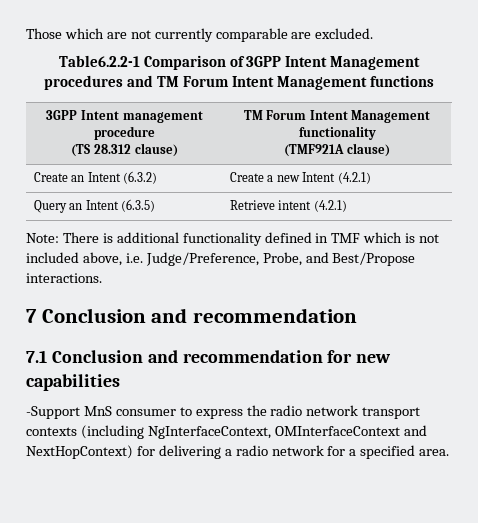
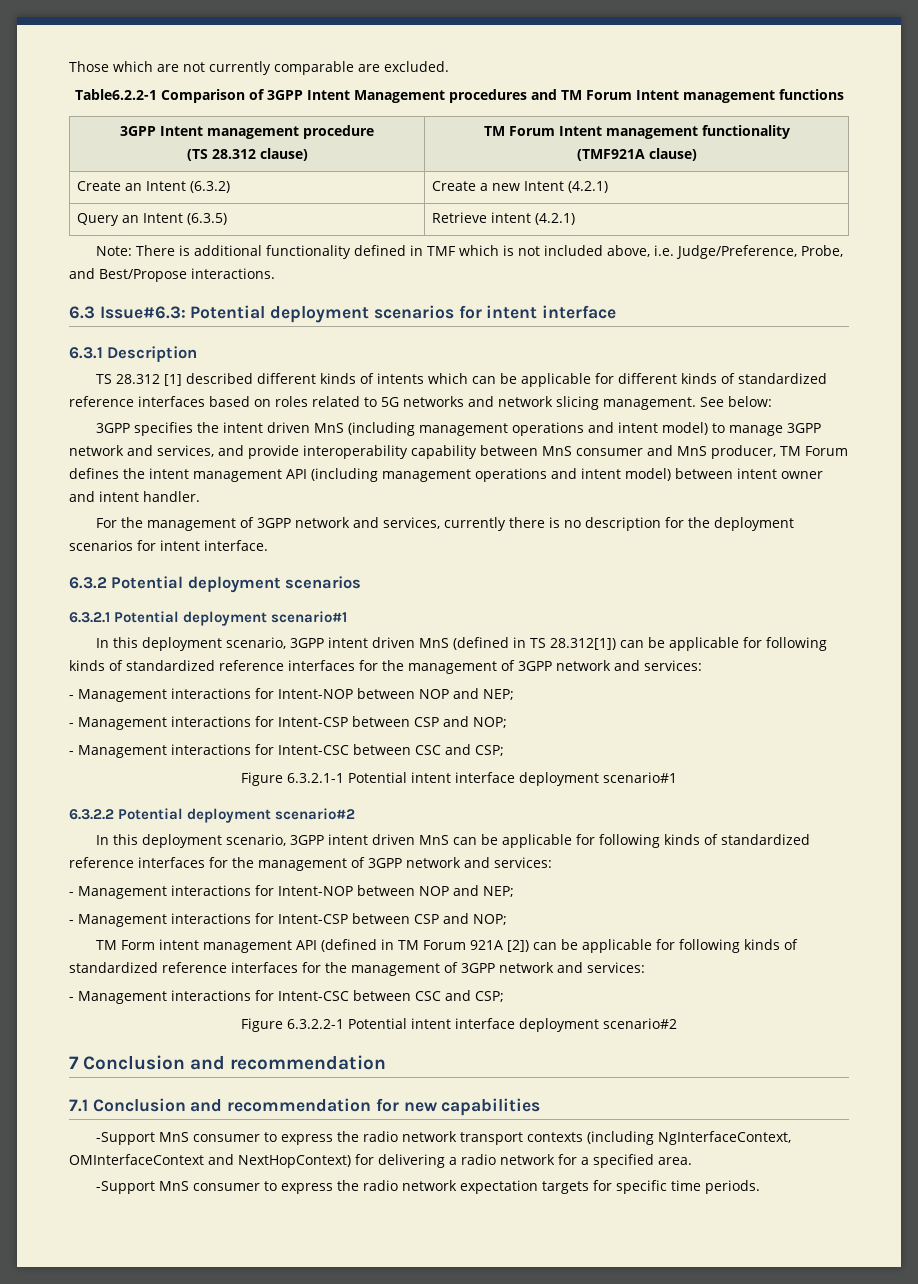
- Table6.2.2-1 Comparison of 3GPP Intent Management procedures and TM Forum Intent Management functions
+ Table6.2.2-1 Comparison of 3GPP Intent Management procedures and TM Forum Intent management functions
  3GPP Intent management procedure
- (TS 28.312 clause) | TM Forum Intent Management functionality
+ (TS 28.312 clause) | TM Forum Intent management functionality
+ 6.3 Issue#6.3: Potential deployment scenarios for intent interface
+ 6.3.1 Description
+ TS 28.312 [1] described different kinds of intents which can be applicable for different kinds of standardized reference interfaces based on roles related to 5G networks and network slicing management. See below:
+ 3GPP specifies the intent driven MnS (including management operations and intent model) to manage 3GPP network and services, and provide interoperability capability between MnS consumer and MnS producer, TM Forum defines the intent management API (including management operations and intent model) between intent owner and intent handler.
+ For the management of 3GPP network and services, currently there is no description for the deployment scenarios for intent interface.
+ 6.3.2 Potential deployment scenarios
+ 6.3.2.1 Potential deployment scenario#1
+ In this deployment scenario, 3GPP intent driven MnS (defined in TS 28.312[1]) can be applicable for following kinds of standardized reference interfaces for the management of 3GPP network and services:
+ - Management interactions for Intent-NOP between NOP and NEP;
+ - Management interactions for Intent-CSP between CSP and NOP;
+ - Management interactions for Intent-CSC between CSC and CSP;
+ Figure 6.3.2.1-1 Potential intent interface deployment scenario#1
+ 6.3.2.2 Potential deployment scenario#2
+ In this deployment scenario, 3GPP intent driven MnS can be applicable for following kinds of standardized reference interfaces for the management of 3GPP network and services:
+ - Management interactions for Intent-NOP between NOP and NEP;
+ - Management interactions for Intent-CSP between CSP and NOP;
+ TM Form intent management API (defined in TM Forum 921A [2]) can be applicable for following kinds of standardized reference interfaces for the management of 3GPP network and services:
+ - Management interactions for Intent-CSC between CSC and CSP;
+ Figure 6.3.2.2-1 Potential intent interface deployment scenario#2
+ -Support MnS consumer to express the radio network expectation targets for specific time periods.

